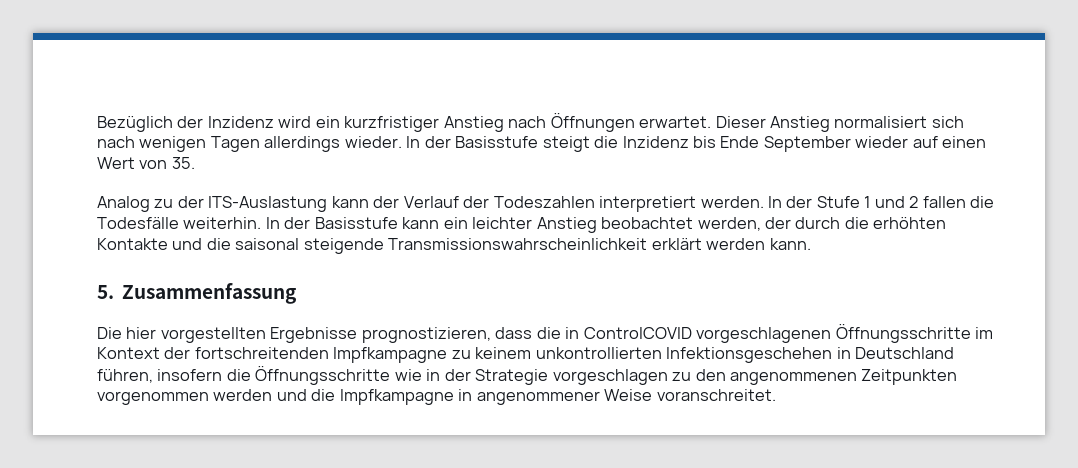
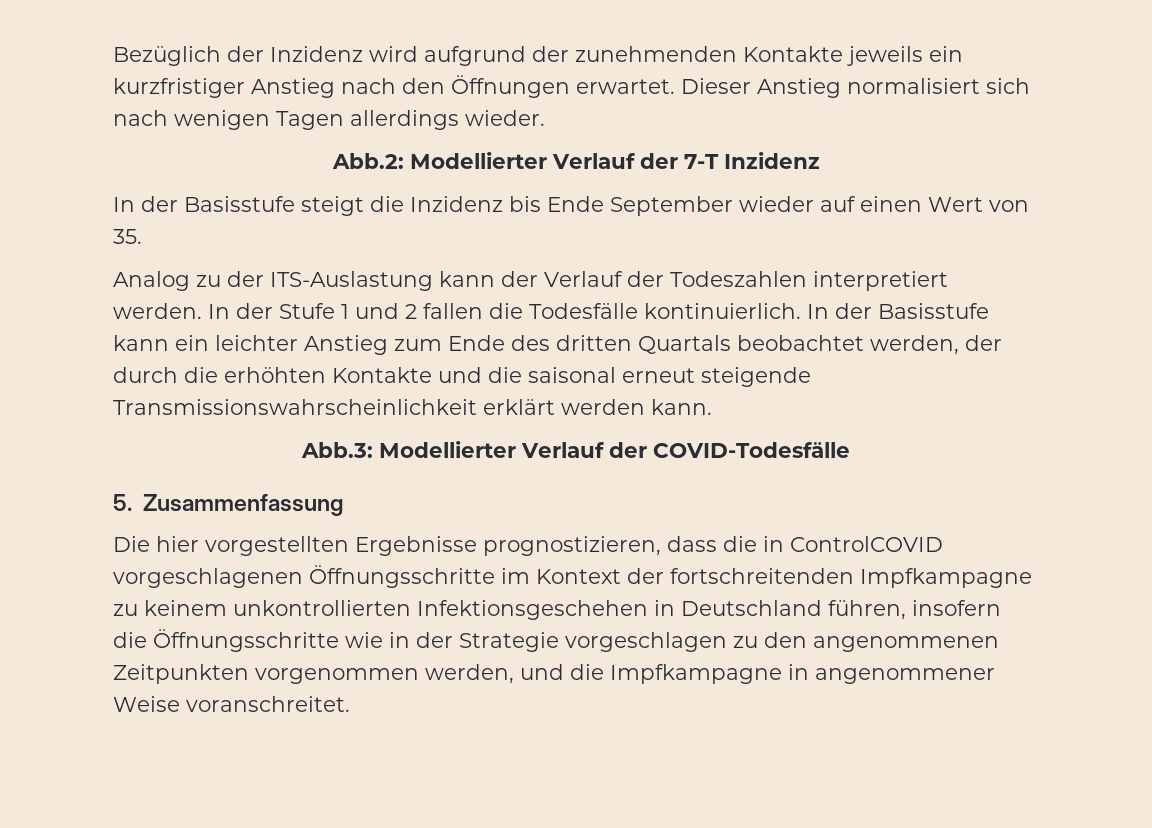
- Bezüglich der Inzidenz wird ein kurzfristiger Anstieg nach Öffnungen erwartet.
+ Bezüglich der Inzidenz wird aufgrund der zunehmenden Kontakte jeweils ein kurzfristiger Anstieg nach den Öffnungen erwartet.
- Dieser Anstieg normalisiert sich nach wenigen Tagen allerdings wieder. In der Basisstufe steigt die Inzidenz bis Ende September wieder auf einen Wert von 35.
+ Dieser Anstieg normalisiert sich nach wenigen Tagen allerdings wieder.
+ Abb.2: Modellierter Verlauf der 7-T Inzidenz
+ In der Basisstufe steigt die Inzidenz bis Ende September wieder auf einen Wert von 35.
- In der Stufe 1 und 2 fallen die Todesfälle weiterhin.
+ In der Stufe 1 und 2 fallen die Todesfälle kontinuierlich.
- In der Basisstufe kann ein leichter Anstieg beobachtet werden, der durch die erhöhten Kontakte und die saisonal steigende Transmissionswahrscheinlichkeit erklärt werden kann.
+ In der Basisstufe kann ein leichter Anstieg zum Ende des dritten Quartals beobachtet werden, der durch die erhöhten Kontakte und die saisonal erneut steigende Transmissionswahrscheinlichkeit erklärt werden kann.
+ Abb.3: Modellierter Verlauf der COVID-Todesfälle
- Die hier vorgestellten Ergebnisse prognostizieren, dass die in ControlCOVID vorgeschlagenen Öffnungsschritte im Kontext der fortschreitenden Impfkampagne zu keinem unkontrollierten Infektionsgeschehen in Deutschland führen, insofern die Öffnungsschritte wie in der Strategie vorgeschlagen zu den angenommenen Zeitpunkten vorgenommen werden und die Impfkampagne in angenommener Weise voranschreitet.
+ Die hier vorgestellten Ergebnisse prognostizieren, dass die in ControlCOVID vorgeschlagenen Öffnungsschritte im Kontext der fortschreitenden Impfkampagne zu keinem unkontrollierten Infektionsgeschehen in Deutschland führen, insofern die Öffnungsschritte wie in der Strategie vorgeschlagen zu den angenommenen Zeitpunkten vorgenommen werden, und die Impfkampagne in angenommener Weise voranschreitet.

